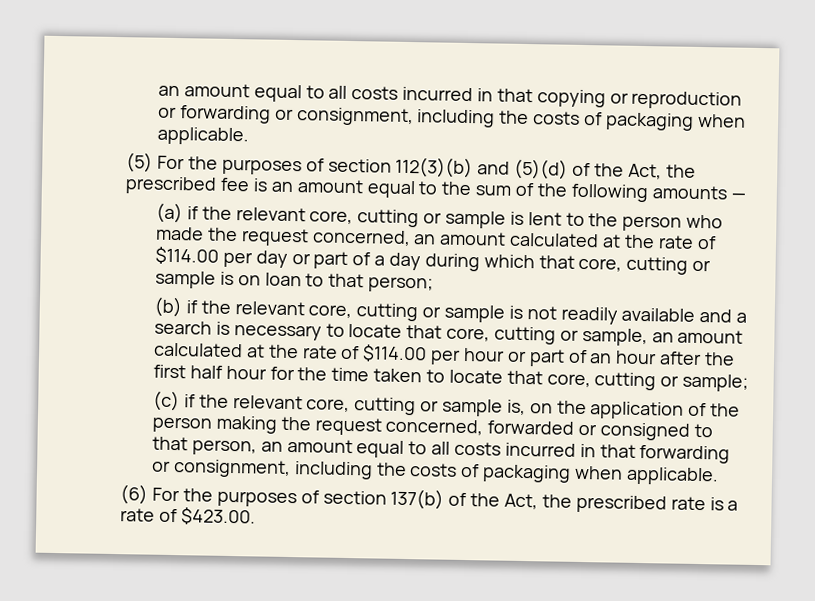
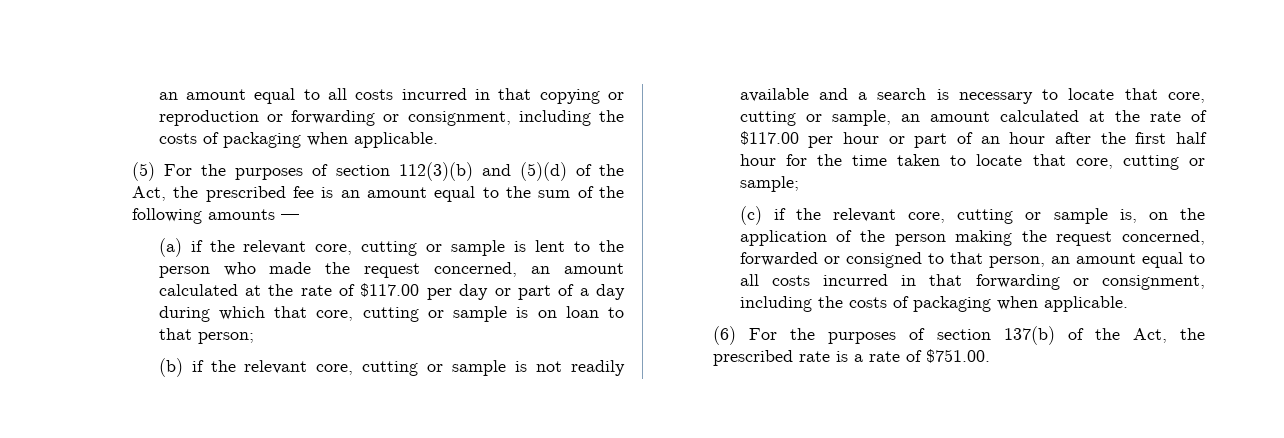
- (a) if the relevant core, cutting or sample is lent to the person who made the request concerned, an amount calculated at the rate of $114.00 per day or part of a day during which that core, cutting or sample is on loan to that person;
+ (a) if the relevant core, cutting or sample is lent to the person who made the request concerned, an amount calculated at the rate of $117.00 per day or part of a day during which that core, cutting or sample is on loan to that person;
- (b) if the relevant core, cutting or sample is not readily available and a search is necessary to locate that core, cutting or sample, an amount calculated at the rate of $114.00 per hour or part of an hour after the first half hour for the time taken to locate that core, cutting or sample;
+ (b) if the relevant core, cutting or sample is not readily available and a search is necessary to locate that core, cutting or sample, an amount calculated at the rate of $117.00 per hour or part of an hour after the first half hour for the time taken to locate that core, cutting or sample;
- (6) For the purposes of section 137(b) of the Act, the prescribed rate is a rate of $423.00.
+ (6) For the purposes of section 137(b) of the Act, the prescribed rate is a rate of $751.00.

